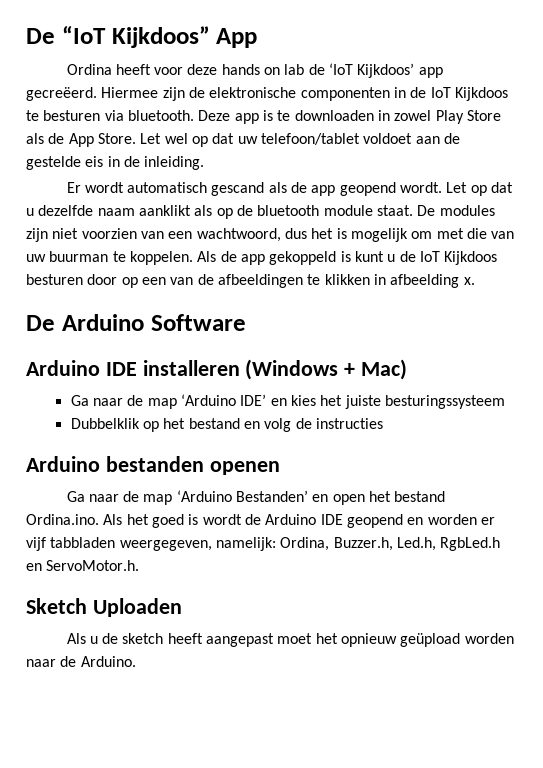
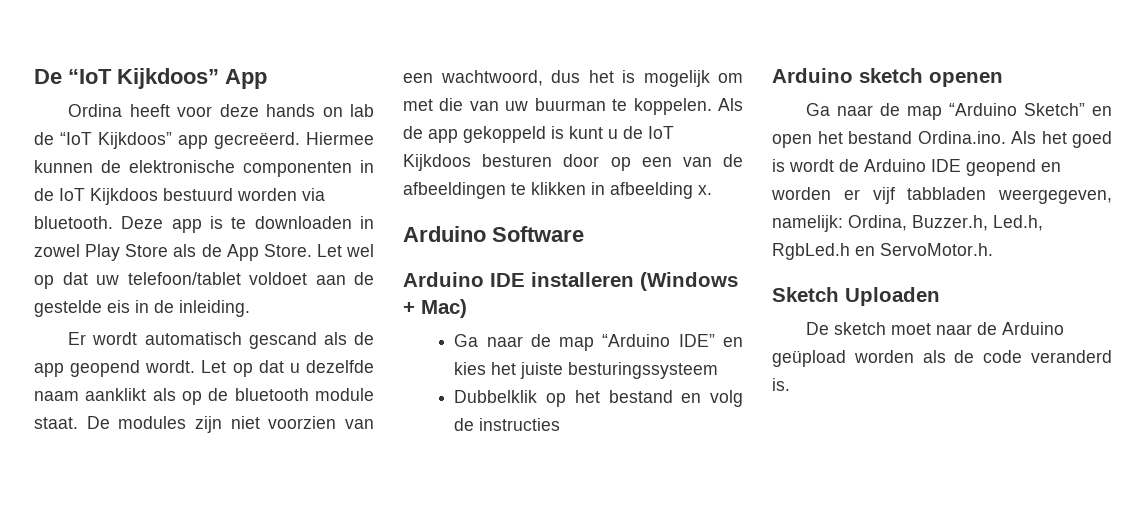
- Ordina heeft voor deze hands on lab de ‘IoT Kijkdoos’ app gecreëerd.
+ Ordina heeft voor deze hands on lab de “IoT Kijkdoos” app gecreëerd.
- Hiermee zijn de elektronische componenten in de IoT Kijkdoos te besturen via bluetooth.
+ Hiermee kunnen de elektronische componenten in de IoT Kijkdoos bestuurd worden via bluetooth.
- De Arduino Software
+ Arduino Software
- Ga naar de map ‘Arduino IDE’ en kies het juiste besturingssysteem
+ Ga naar de map “Arduino IDE” en kies het juiste besturingssysteem
- Arduino bestanden openen
+ Arduino sketch openen
- Ga naar de map ‘Arduino Bestanden’ en open het bestand Ordina.ino. Als het goed is wordt de Arduino IDE geopend en worden er vijf tabbladen weergegeven, namelijk: Ordina, Buzzer.h, Led.h, RgbLed.h en ServoMotor.h.
+ Ga naar de map “Arduino Sketch” en open het bestand Ordina.ino. Als het goed is wordt de Arduino IDE geopend en worden er vijf tabbladen weergegeven, namelijk: Ordina, Buzzer.h, Led.h, RgbLed.h en ServoMotor.h.
- Als u de sketch heeft aangepast moet het opnieuw geüpload worden naar de Arduino.
+ De sketch moet naar de Arduino geüpload worden als de code veranderd is.

